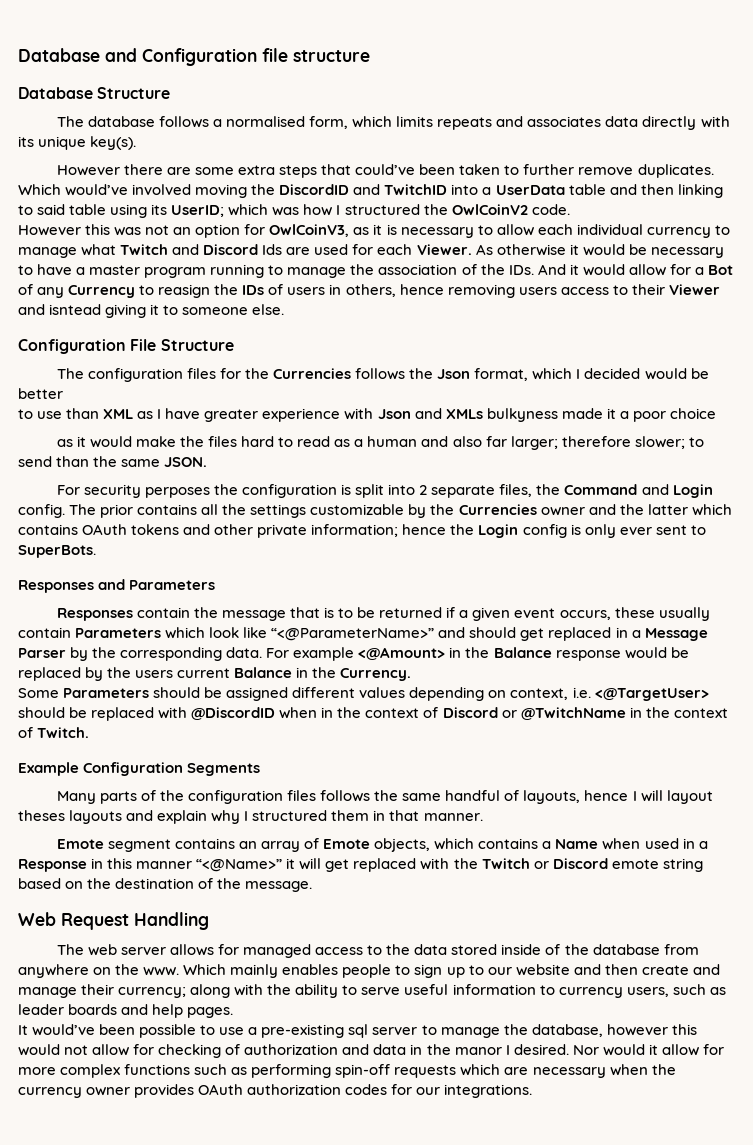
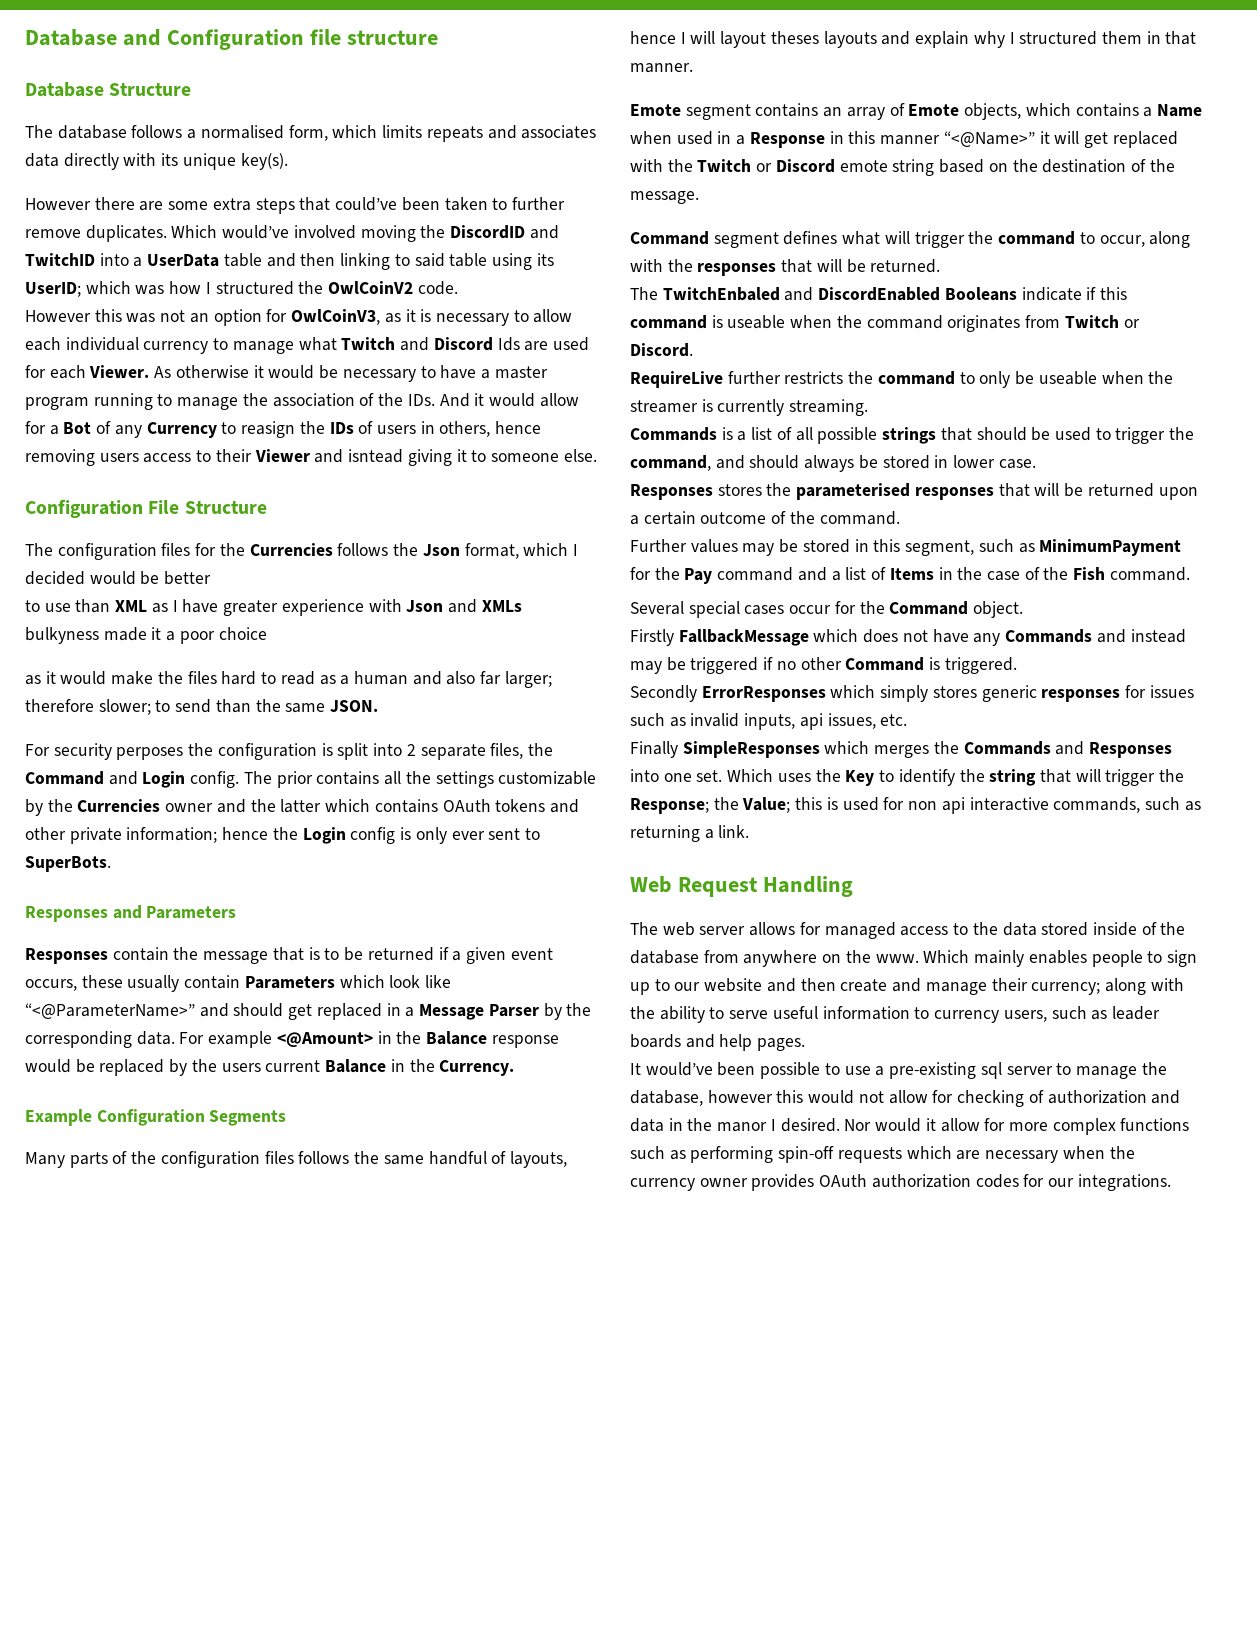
- Some Parameters should be assigned different values depending on context, i.e. <@TargetUser> should be replaced with @DiscordID when in the context of Discord or @TwitchName in the context of Twitch.
+ Command segment defines what will trigger the command to occur, along with the responses that will be returned.
+ The TwitchEnbaled and DiscordEnabled Booleans indicate if this command is useable when the command originates from Twitch or Discord.
+ RequireLive further restricts the command to only be useable when the streamer is currently streaming.
+ Commands is a list of all possible strings that should be used to trigger the command, and should always be stored in lower case.
+ Responses stores the parameterised responses that will be returned upon a certain outcome of the command.
+ Further values may be stored in this segment, such as MinimumPayment for the Pay command and a list of Items in the case of the Fish command.
+ Several special cases occur for the Command object.
+ Firstly FallbackMessage which does not have any Commands and instead may be triggered if no other Command is triggered.
+ Secondly ErrorResponses which simply stores generic responses for issues such as invalid inputs, api issues, etc.
+ Finally SimpleResponses which merges the Commands and Responses into one set. Which uses the Key to identify the string that will trigger the Response; the Value; this is used for non api interactive commands, such as returning a link.

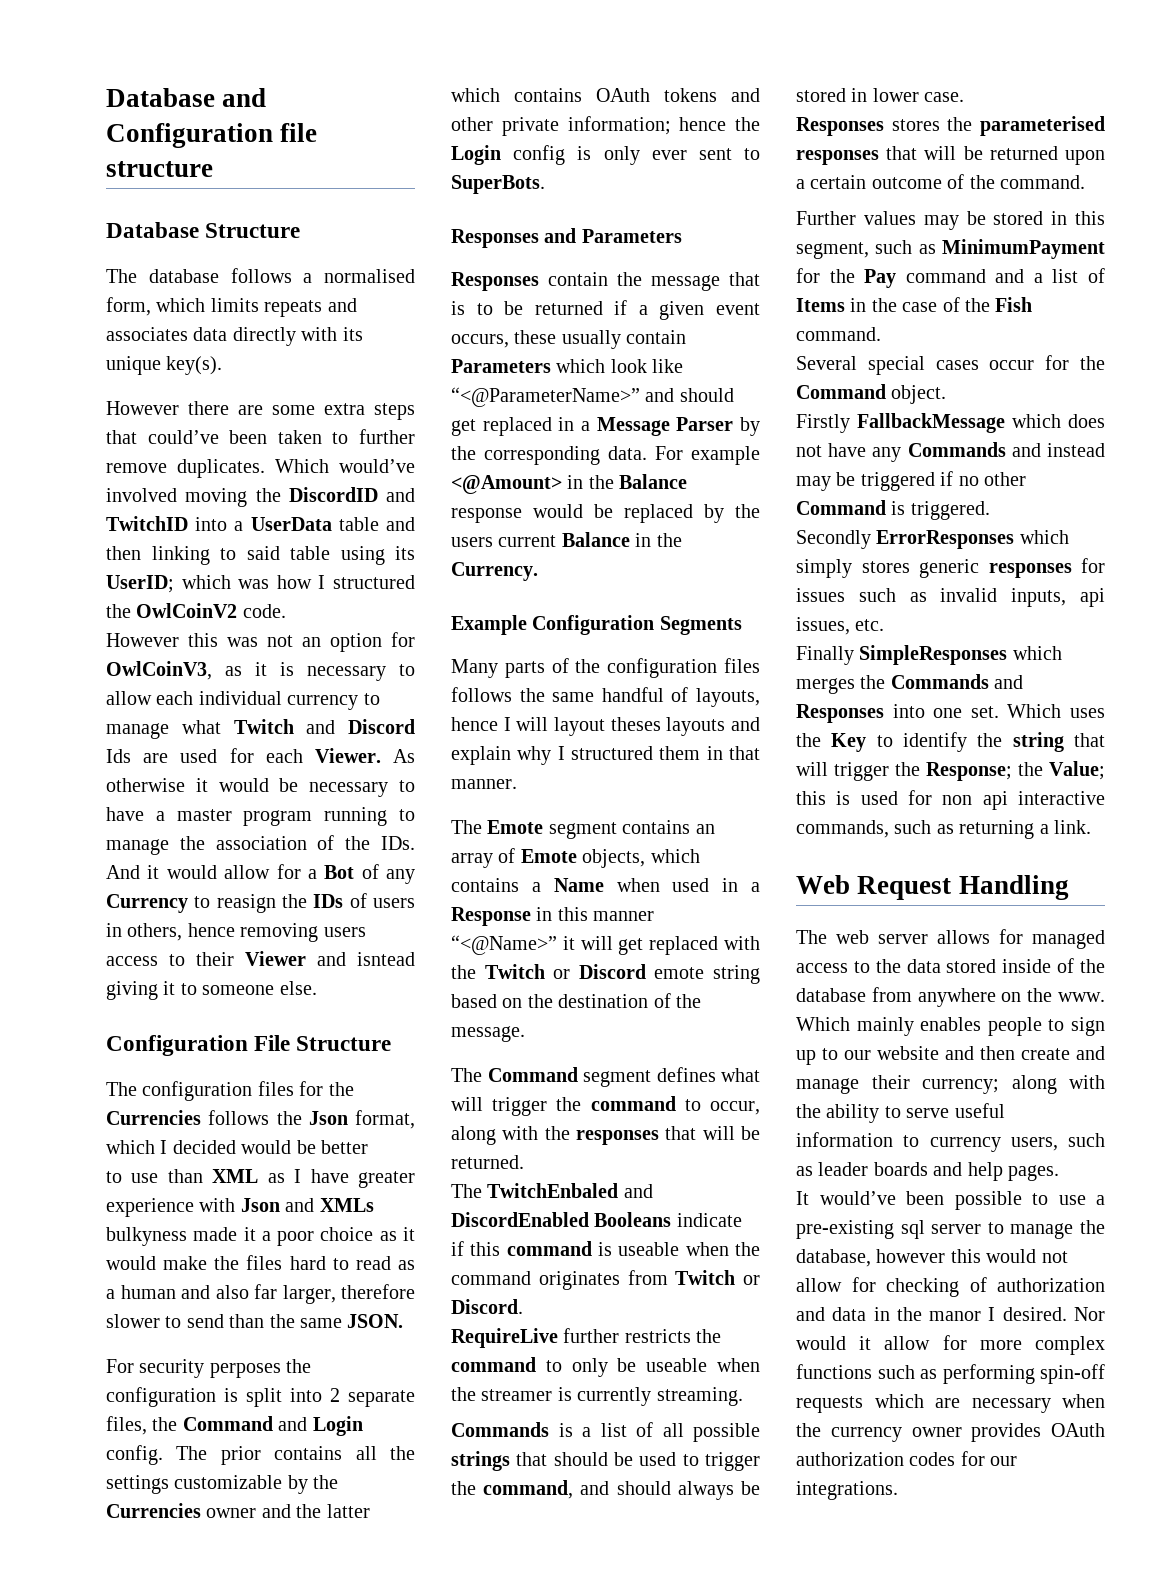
- to use than XML as I have greater experience with Json and XMLs bulkyness made it a poor choice
- as it would make the files hard to read as a human and also far larger; therefore slower; to send than the same JSON.
+ to use than XML as I have greater experience with Json and XMLs bulkyness made it a poor choice as it would make the files hard to read as a human and also far larger, therefore slower to send than the same JSON.
- Emote segment contains an array of Emote objects, which contains a Name when used in a Response in this manner “<@Name>” it will get replaced with the Twitch or Discord emote string based on the destination of the message.
+ The Emote segment contains an array of Emote objects, which contains a Name when used in a Response in this manner “<@Name>” it will get replaced with the Twitch or Discord emote string based on the destination of the message.
- Command segment defines what will trigger the command to occur, along with the responses that will be returned.
+ The Command segment defines what will trigger the command to occur, along with the responses that will be returned.

